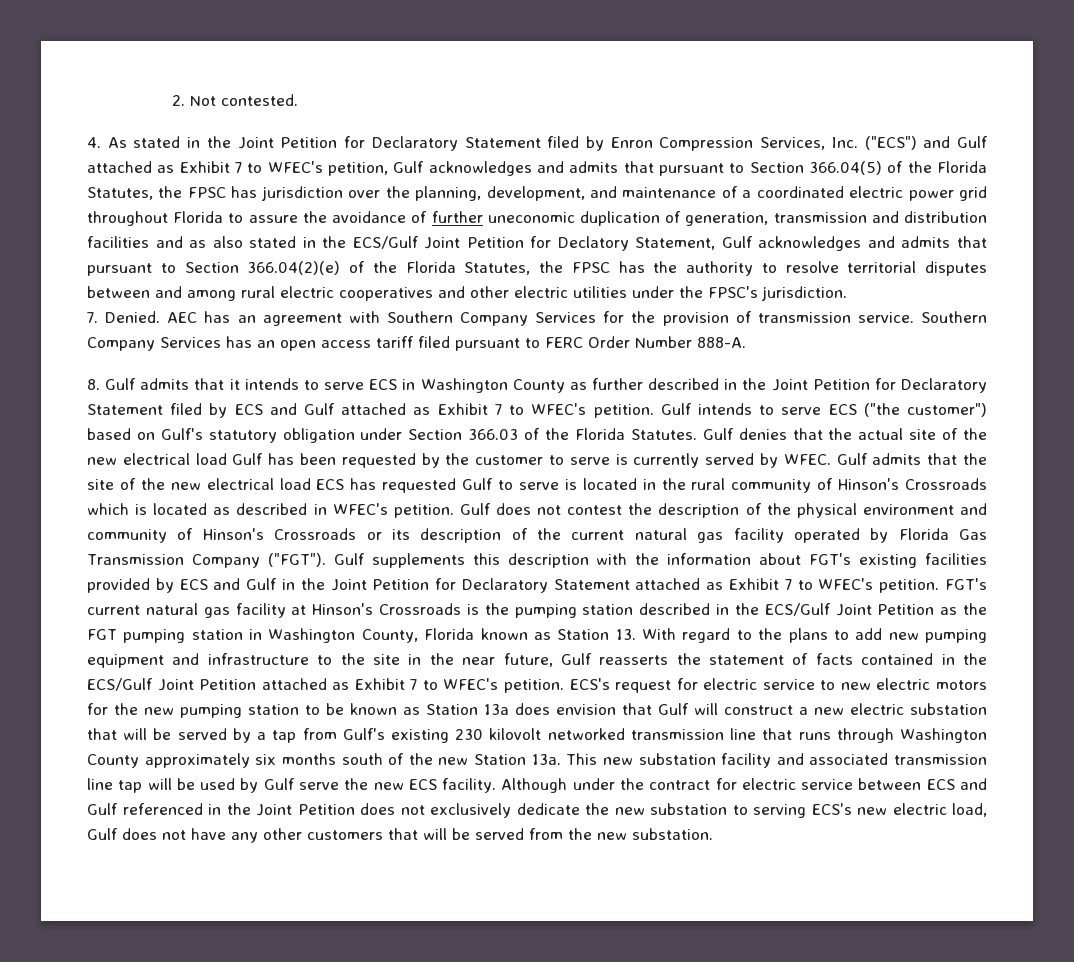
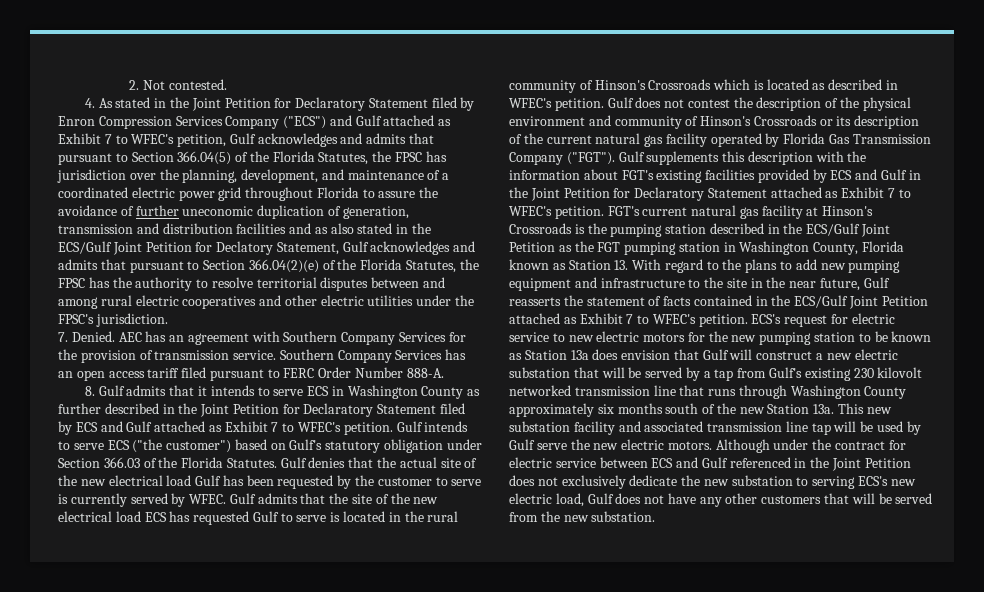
- 4. As stated in the Joint Petition for Declaratory Statement filed by Enron Compression Services, Inc. ("ECS") and Gulf attached as Exhibit 7 to WFEC's petition, Gulf acknowledges and admits that pursuant to Section 366.04(5) of the Florida Statutes, the FPSC has jurisdiction over the planning, development, and maintenance of a coordinated electric power grid throughout Florida to assure the avoidance of further uneconomic duplication of generation, transmission and distribution facilities and as also stated in the ECS/Gulf Joint Petition for Declatory Statement, Gulf acknowledges and admits that pursuant to Section 366.04(2)(e) of the Florida Statutes, the FPSC has the authority to resolve territorial disputes between and among rural electric cooperatives and other electric utilities under the FPSC's jurisdiction.
+ 4. As stated in the Joint Petition for Declaratory Statement filed by Enron Compression Services Company ("ECS") and Gulf attached as Exhibit 7 to WFEC's petition, Gulf acknowledges and admits that pursuant to Section 366.04(5) of the Florida Statutes, the FPSC has jurisdiction over the planning, development, and maintenance of a coordinated electric power grid throughout Florida to assure the avoidance of further uneconomic duplication of generation, transmission and distribution facilities and as also stated in the ECS/Gulf Joint Petition for Declatory Statement, Gulf acknowledges and admits that pursuant to Section 366.04(2)(e) of the Florida Statutes, the FPSC has the authority to resolve territorial disputes between and among rural electric cooperatives and other electric utilities under the FPSC's jurisdiction.
- This new substation facility and associated transmission line tap will be used by Gulf serve the new ECS facility.
+ This new substation facility and associated transmission line tap will be used by Gulf serve the new electric motors.

